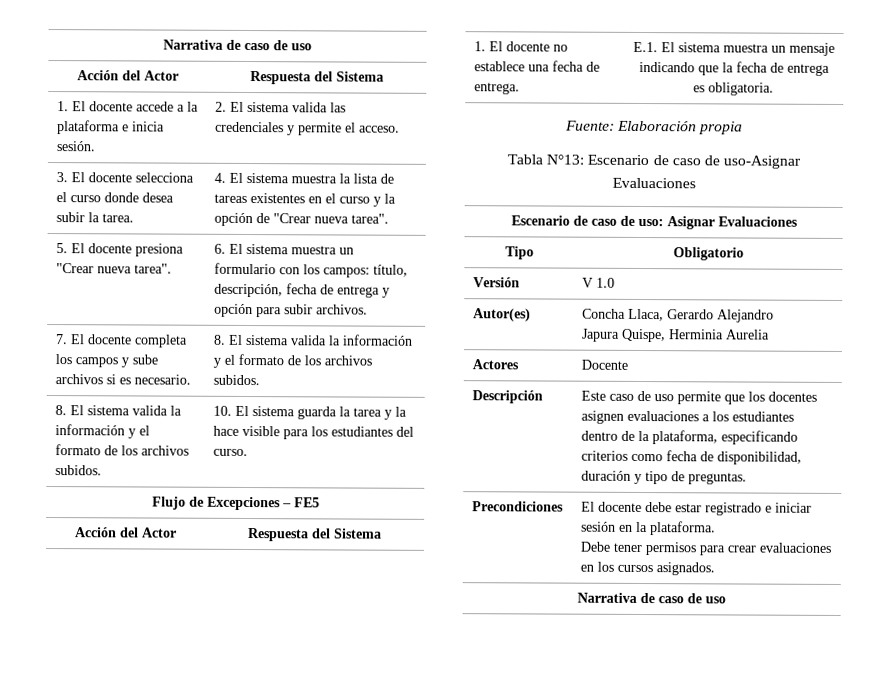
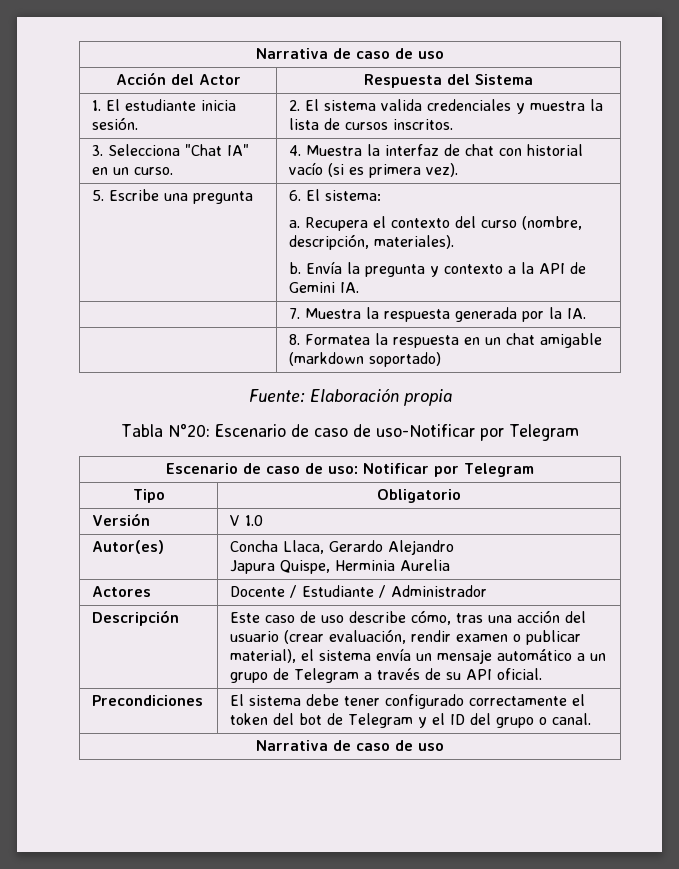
- 1. El docente accede a la plataforma e inicia sesión. | 2. El sistema valida las credenciales y permite el acceso.
- 3. El docente selecciona el curso donde desea subir la tarea. | 4. El sistema muestra la lista de tareas existentes en el curso y la opción de "Crear nueva tarea".
- 5. El docente presiona "Crear nueva tarea". | 6. El sistema muestra un formulario con los campos: título, descripción, fecha de entrega y opción para subir archivos.
- 7. El docente completa los campos y sube archivos si es necesario. | 8. El sistema valida la información y el formato de los archivos subidos.
- 8. El sistema valida la información y el formato de los archivos subidos. | 10. El sistema guarda la tarea y la hace visible para los estudiantes del curso.
- Flujo de Excepciones – FE5
- Acción del Actor | Respuesta del Sistema
- 1. El docente no establece una fecha de entrega. | E.1. El sistema muestra un mensaje indicando que la fecha de entrega es obligatoria.
+ 1. El estudiante inicia sesión. | 2. El sistema valida credenciales y muestra la lista de cursos inscritos.
+ 3. Selecciona "Chat IA" en un curso. | 4. Muestra la interfaz de chat con historial vacío (si es primera vez).
+ 5. Escribe una pregunta | 6. El sistema:
+ a. Recupera el contexto del curso (nombre, descripción, materiales).
+ b. Envía la pregunta y contexto a la API de Gemini IA.
+ | 7. Muestra la respuesta generada por la IA.
+ | 8. Formatea la respuesta en un chat amigable (markdown soportado)
- Tabla N°13: Escenario de caso de uso-Asignar Evaluaciones
+ Tabla N°20: Escenario de caso de uso-Notificar por Telegram
- Escenario de caso de uso: Asignar Evaluaciones
+ Escenario de caso de uso: Notificar por Telegram
- Actores | Docente
+ Actores | Docente / Estudiante / Administrador
- Descripción | Este caso de uso permite que los docentes asignen evaluaciones a los estudiantes dentro de la plataforma, especificando criterios como fecha de disponibilidad, duración y tipo de preguntas.
- Precondiciones | El docente debe estar registrado e iniciar sesión en la plataforma.
- Debe tener permisos para crear evaluaciones en los cursos asignados.
+ Descripción | Este caso de uso describe cómo, tras una acción del usuario (crear evaluación, rendir examen o publicar material), el sistema envía un mensaje automático a un grupo de Telegram a través de su API oficial.
+ Precondiciones | El sistema debe tener configurado correctamente el token del bot de Telegram y el ID del grupo o canal.

